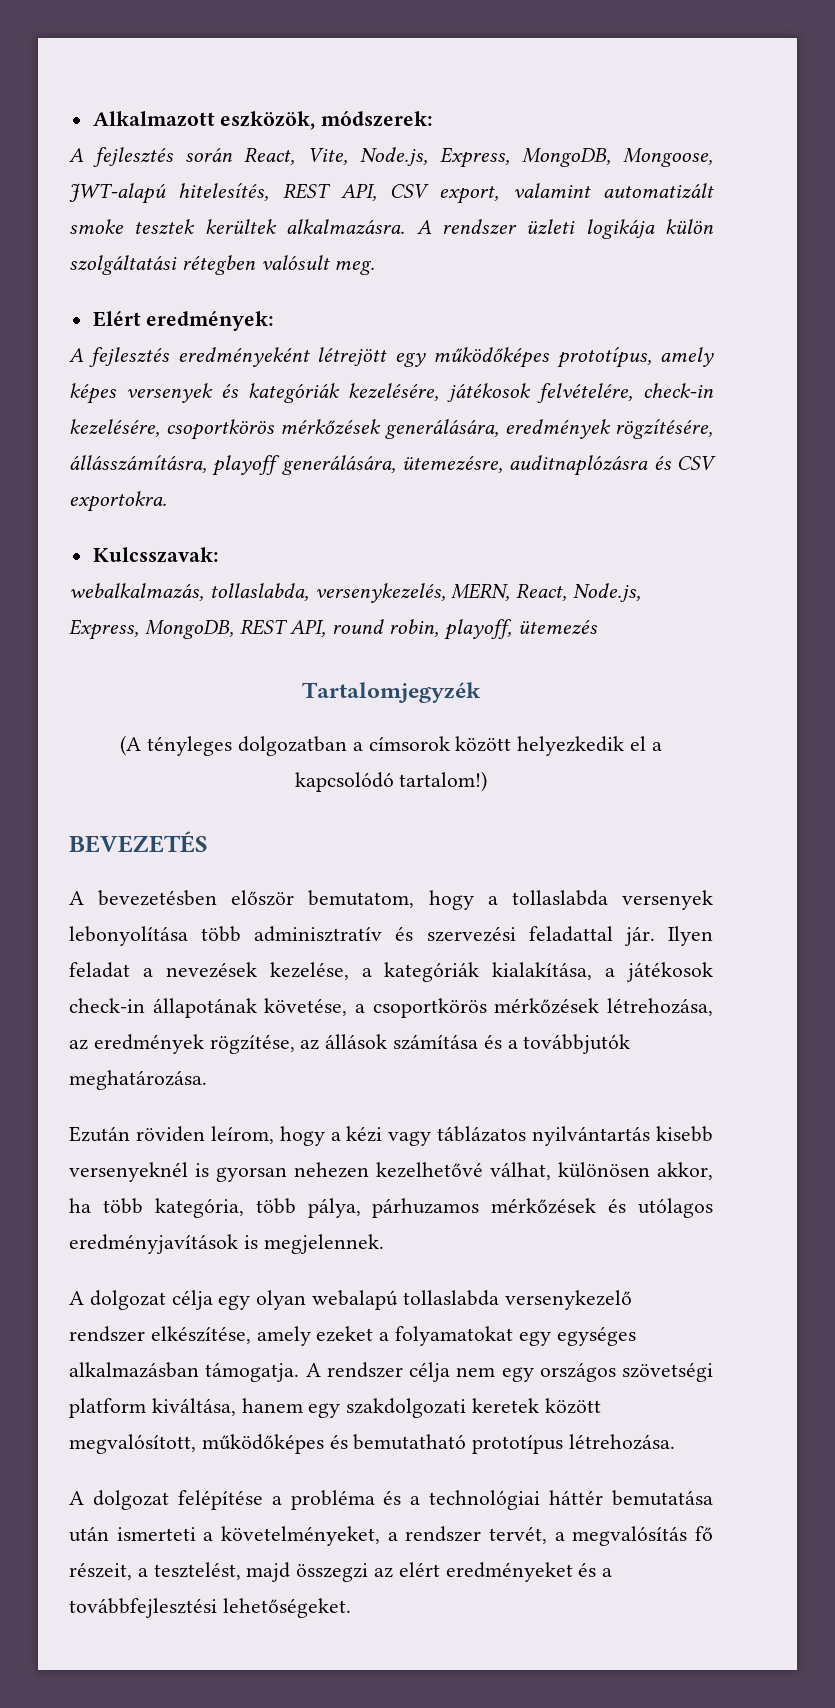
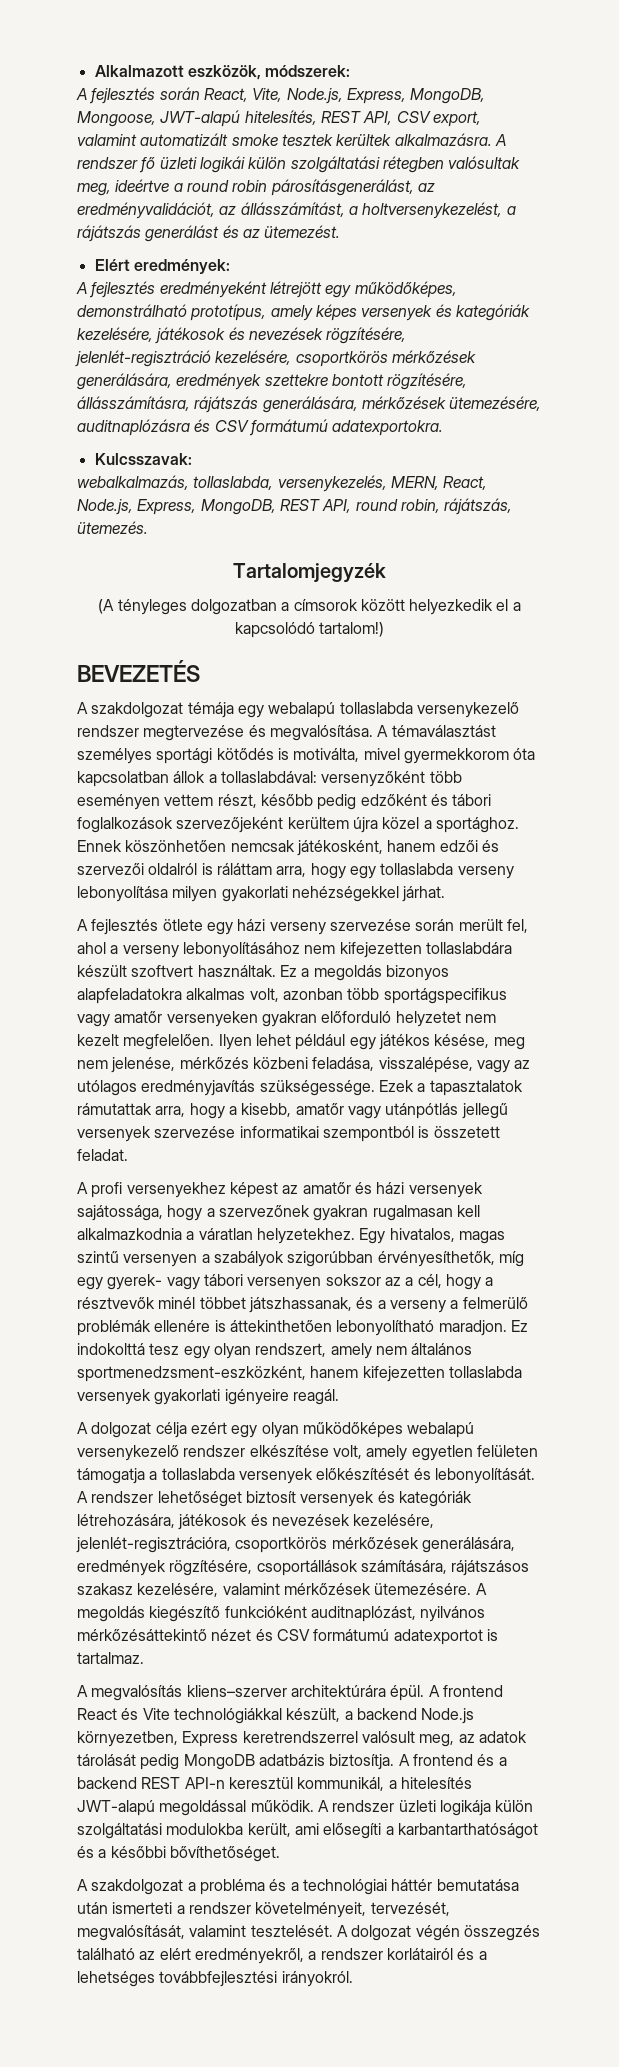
- A rendszer üzleti logikája külön szolgáltatási rétegben valósult meg.
+ A rendszer fő üzleti logikái külön szolgáltatási rétegben valósultak meg, ideértve a round robin párosításgenerálást, az eredményvalidációt, az állásszámítást, a holtversenykezelést, a rájátszás generálást és az ütemezést.
- A fejlesztés eredményeként létrejött egy működőképes prototípus, amely képes versenyek és kategóriák kezelésére, játékosok felvételére, check-in kezelésére, csoportkörös mérkőzések generálására, eredmények rögzítésére, állásszámításra, playoff generálására, ütemezésre, auditnaplózásra és CSV exportokra.
+ A fejlesztés eredményeként létrejött egy működőképes, demonstrálható prototípus, amely képes versenyek és kategóriák kezelésére, játékosok és nevezések rögzítésére, jelenlét-regisztráció kezelésére, csoportkörös mérkőzések generálására, eredmények szettekre bontott rögzítésére, állásszámításra, rájátszás generálására, mérkőzések ütemezésére, auditnaplózásra és CSV formátumú adatexportokra.
- webalkalmazás, tollaslabda, versenykezelés, MERN, React, Node.js, Express, MongoDB, REST API, round robin, playoff, ütemezés
+ webalkalmazás, tollaslabda, versenykezelés, MERN, React, Node.js, Express, MongoDB, REST API, round robin, rájátszás, ütemezés.
- A bevezetésben először bemutatom, hogy a tollaslabda versenyek lebonyolítása több adminisztratív és szervezési feladattal jár. Ilyen feladat a nevezések kezelése, a kategóriák kialakítása, a játékosok check-in állapotának követése, a csoportkörös mérkőzések létrehozása, az eredmények rögzítése, az állások számítása és a továbbjutók meghatározása.
- Ezután röviden leírom, hogy a kézi vagy táblázatos nyilvántartás kisebb versenyeknél is gyorsan nehezen kezelhetővé válhat, különösen akkor, ha több kategória, több pálya, párhuzamos mérkőzések és utólagos eredményjavítások is megjelennek.
+ A szakdolgozat témája egy webalapú tollaslabda versenykezelő rendszer megtervezése és megvalósítása. A témaválasztást személyes sportági kötődés is motiválta, mivel gyermekkorom óta kapcsolatban állok a tollaslabdával: versenyzőként több eseményen vettem részt, később pedig edzőként és tábori foglalkozások szervezőjeként kerültem újra közel a sportághoz. Ennek köszönhetően nemcsak játékosként, hanem edzői és szervezői oldalról is ráláttam arra, hogy egy tollaslabda verseny lebonyolítása milyen gyakorlati nehézségekkel járhat.
+ A fejlesztés ötlete egy házi verseny szervezése során merült fel, ahol a verseny lebonyolításához nem kifejezetten tollaslabdára készült szoftvert használtak. Ez a megoldás bizonyos alapfeladatokra alkalmas volt, azonban több sportágspecifikus vagy amatőr versenyeken gyakran előforduló helyzetet nem kezelt megfelelően. Ilyen lehet például egy játékos késése, meg nem jelenése, mérkőzés közbeni feladása, visszalépése, vagy az utólagos eredményjavítás szükségessége. Ezek a tapasztalatok rámutattak arra, hogy a kisebb, amatőr vagy utánpótlás jellegű versenyek szervezése informatikai szempontból is összetett feladat.
+ A profi versenyekhez képest az amatőr és házi versenyek sajátossága, hogy a szervezőnek gyakran rugalmasan kell alkalmazkodnia a váratlan helyzetekhez. Egy hivatalos, magas szintű versenyen a szabályok szigorúbban érvényesíthetők, míg egy gyerek- vagy tábori versenyen sokszor az a cél, hogy a résztvevők minél többet játszhassanak, és a verseny a felmerülő problémák ellenére is áttekinthetően lebonyolítható maradjon. Ez indokolttá tesz egy olyan rendszert, amely nem általános sportmenedzsment-eszközként, hanem kifejezetten tollaslabda versenyek gyakorlati igényeire reagál.
- A dolgozat célja egy olyan webalapú tollaslabda versenykezelő rendszer elkészítése, amely ezeket a folyamatokat egy egységes alkalmazásban támogatja. A rendszer célja nem egy országos szövetségi platform kiváltása, hanem egy szakdolgozati keretek között megvalósított, működőképes és bemutatható prototípus létrehozása.
- A dolgozat felépítése a probléma és a technológiai háttér bemutatása után ismerteti a követelményeket, a rendszer tervét, a megvalósítás fő részeit, a tesztelést, majd összegzi az elért eredményeket és a továbbfejlesztési lehetőségeket.
+ A dolgozat célja ezért egy olyan működőképes webalapú versenykezelő rendszer elkészítése volt, amely egyetlen felületen támogatja a tollaslabda versenyek előkészítését és lebonyolítását. A rendszer lehetőséget biztosít versenyek és kategóriák létrehozására, játékosok és nevezések kezelésére, jelenlét-regisztrációra, csoportkörös mérkőzések generálására, eredmények rögzítésére, csoportállások számítására, rájátszásos szakasz kezelésére, valamint mérkőzések ütemezésére. A megoldás kiegészítő funkcióként auditnaplózást, nyilvános mérkőzésáttekintő nézet és CSV formátumú adatexportot is tartalmaz.
+ A megvalósítás kliens–szerver architektúrára épül. A frontend React és Vite technológiákkal készült, a backend Node.js környezetben, Express keretrendszerrel valósult meg, az adatok tárolását pedig MongoDB adatbázis biztosítja. A frontend és a backend REST API-n keresztül kommunikál, a hitelesítés JWT-alapú megoldással működik. A rendszer üzleti logikája külön szolgáltatási modulokba került, ami elősegíti a karbantarthatóságot és a későbbi bővíthetőséget.
+ A szakdolgozat a probléma és a technológiai háttér bemutatása után ismerteti a rendszer követelményeit, tervezését, megvalósítását, valamint tesztelését. A dolgozat végén összegzés található az elért eredményekről, a rendszer korlátairól és a lehetséges továbbfejlesztési irányokról.

